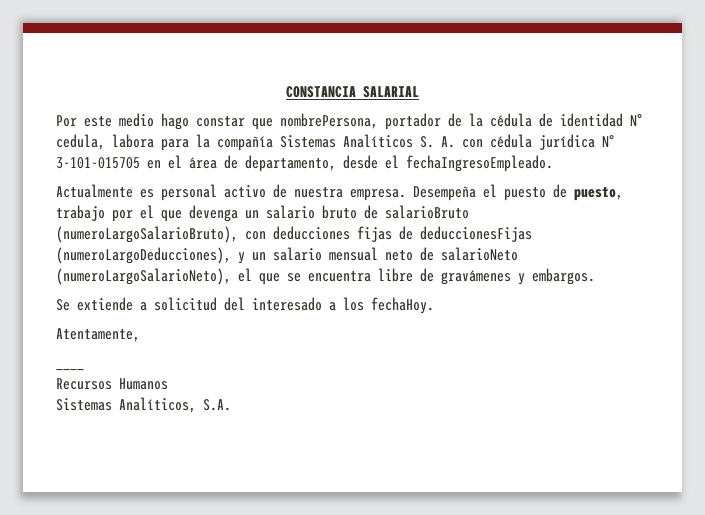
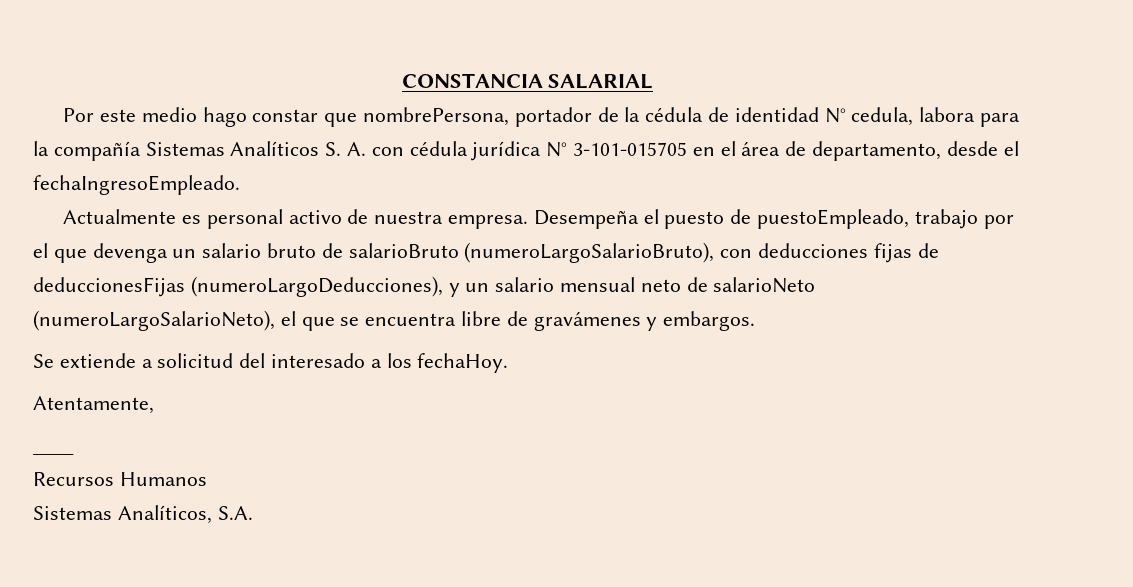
- Desempeña el puesto de puesto, trabajo por el que devenga un salario bruto de salarioBruto (numeroLargoSalarioBruto), con deducciones fijas de deduccionesFijas (numeroLargoDeducciones), y un salario mensual neto de salarioNeto (numeroLargoSalarioNeto), el que se encuentra libre de gravámenes y embargos.
+ Desempeña el puesto de puestoEmpleado, trabajo por el que devenga un salario bruto de salarioBruto (numeroLargoSalarioBruto), con deducciones fijas de deduccionesFijas (numeroLargoDeducciones), y un salario mensual neto de salarioNeto (numeroLargoSalarioNeto), el que se encuentra libre de gravámenes y embargos.

